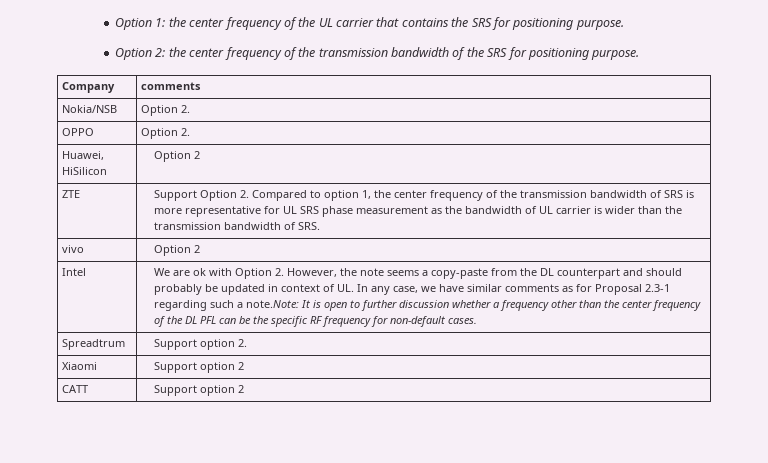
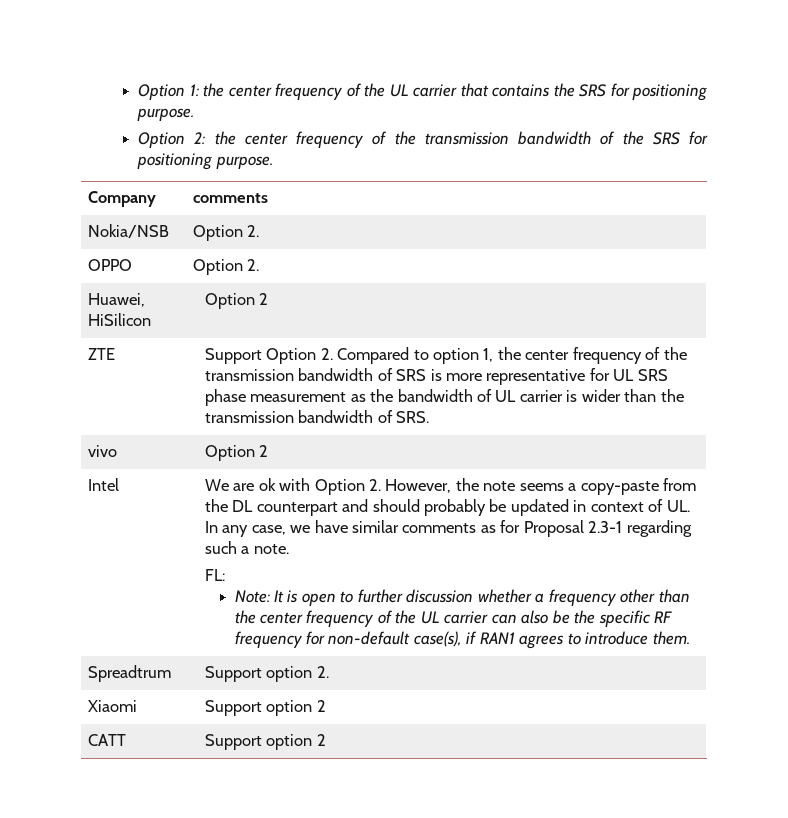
- We are ok with Option 2. However, the note seems a copy-paste from the DL counterpart and should probably be updated in context of UL. In any case, we have similar comments as for Proposal 2.3-1 regarding such a note.Note:
+ We are ok with Option 2. However, the note seems a copy-paste from the DL counterpart and should probably be updated in context of UL. In any case, we have similar comments as for Proposal 2.3-1 regarding such a note.
+ FL:
+ Note:
- It is open to further discussion whether a frequency other than the center frequency of the DL PFL can be the specific RF frequency for non-default cases.
+ It is open to further discussion whether a frequency other than the center frequency of the UL carrier can also be the specific RF frequency for non-default case(s), if RAN1 agrees to introduce them.

